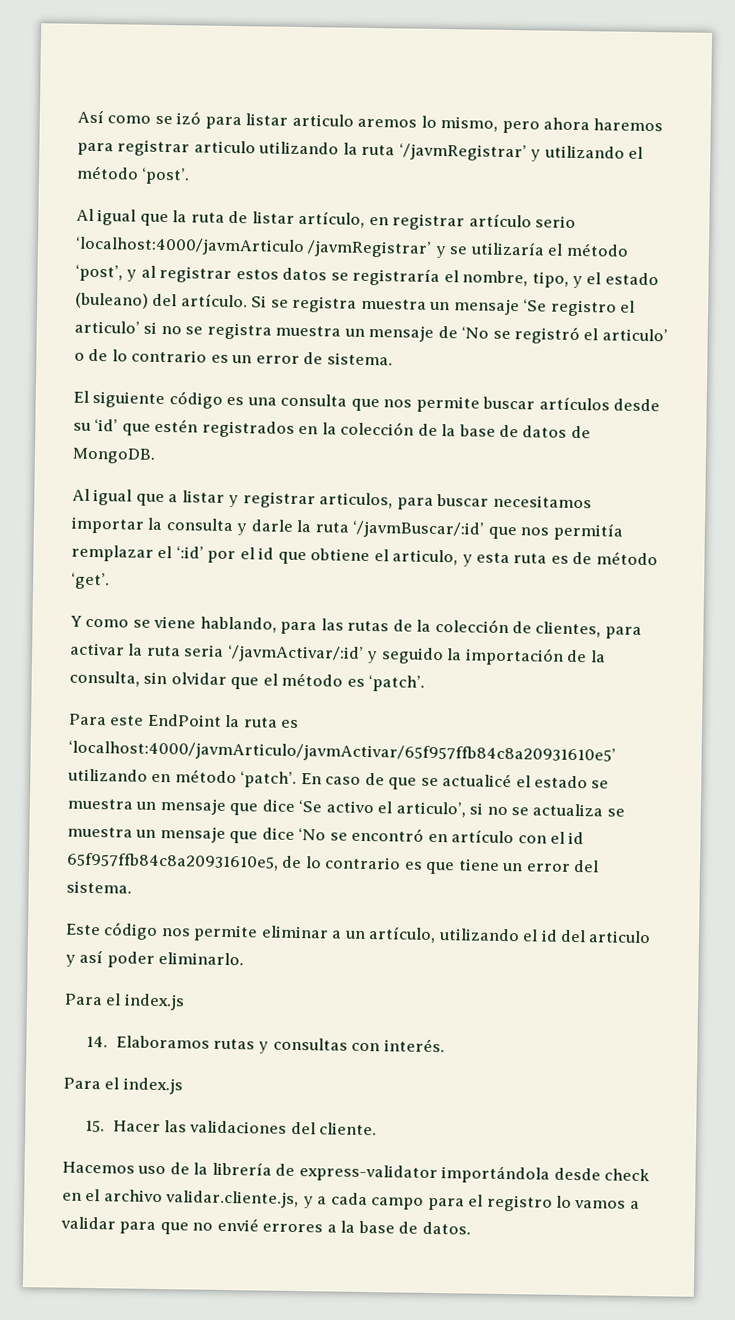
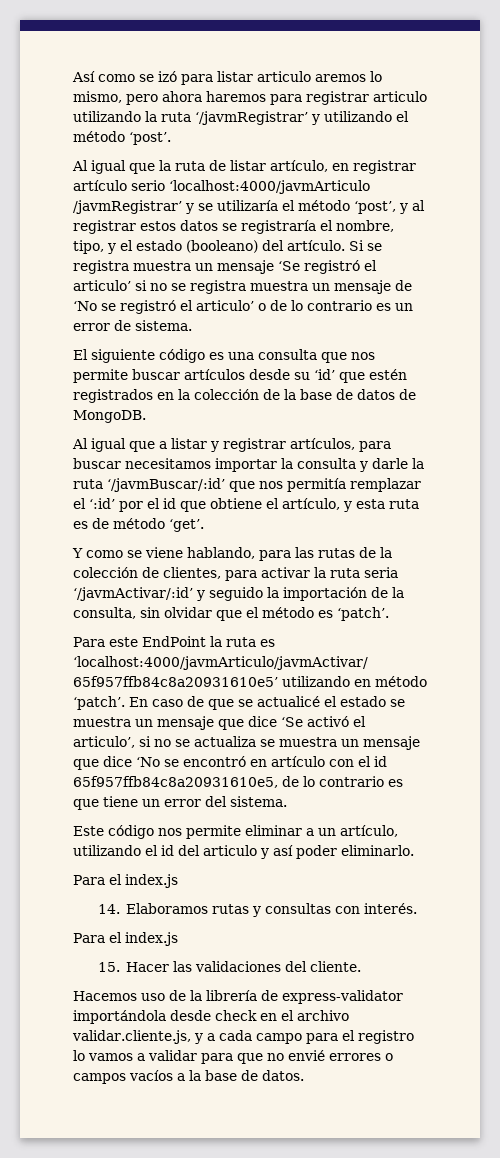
- Al igual que la ruta de listar artículo, en registrar artículo serio ‘localhost:4000/javmArticulo /javmRegistrar’ y se utilizaría el método ‘post’, y al registrar estos datos se registraría el nombre, tipo, y el estado (buleano) del artículo.
+ Al igual que la ruta de listar artículo, en registrar artículo serio ‘localhost:4000/javmArticulo /javmRegistrar’ y se utilizaría el método ‘post’, y al registrar estos datos se registraría el nombre, tipo, y el estado (booleano) del artículo.
- Si se registra muestra un mensaje ‘Se registro el articulo’ si no se registra muestra un mensaje de ‘No se registró el articulo’ o de lo contrario es un error de sistema.
+ Si se registra muestra un mensaje ‘Se registró el articulo’ si no se registra muestra un mensaje de ‘No se registró el articulo’ o de lo contrario es un error de sistema.
- Al igual que a listar y registrar articulos, para buscar necesitamos importar la consulta y darle la ruta ‘/javmBuscar/:id’ que nos permitía remplazar el ‘:id’ por el id que obtiene el articulo, y esta ruta es de método ‘get’.
+ Al igual que a listar y registrar artículos, para buscar necesitamos importar la consulta y darle la ruta ‘/javmBuscar/:id’ que nos permitía remplazar el ‘:id’ por el id que obtiene el artículo, y esta ruta es de método ‘get’.
- En caso de que se actualicé el estado se muestra un mensaje que dice ‘Se activo el articulo’, si no se actualiza se muestra un mensaje que dice ‘No se encontró en artículo con el id 65f957ffb84c8a20931610e5, de lo contrario es que tiene un error del sistema.
+ En caso de que se actualicé el estado se muestra un mensaje que dice ‘Se activó el articulo’, si no se actualiza se muestra un mensaje que dice ‘No se encontró en artículo con el id 65f957ffb84c8a20931610e5, de lo contrario es que tiene un error del sistema.
- Hacemos uso de la librería de express-validator importándola desde check en el archivo validar.cliente.js, y a cada campo para el registro lo vamos a validar para que no envié errores a la base de datos.
+ Hacemos uso de la librería de express-validator importándola desde check en el archivo validar.cliente.js, y a cada campo para el registro lo vamos a validar para que no envié errores o campos vacíos a la base de datos.

